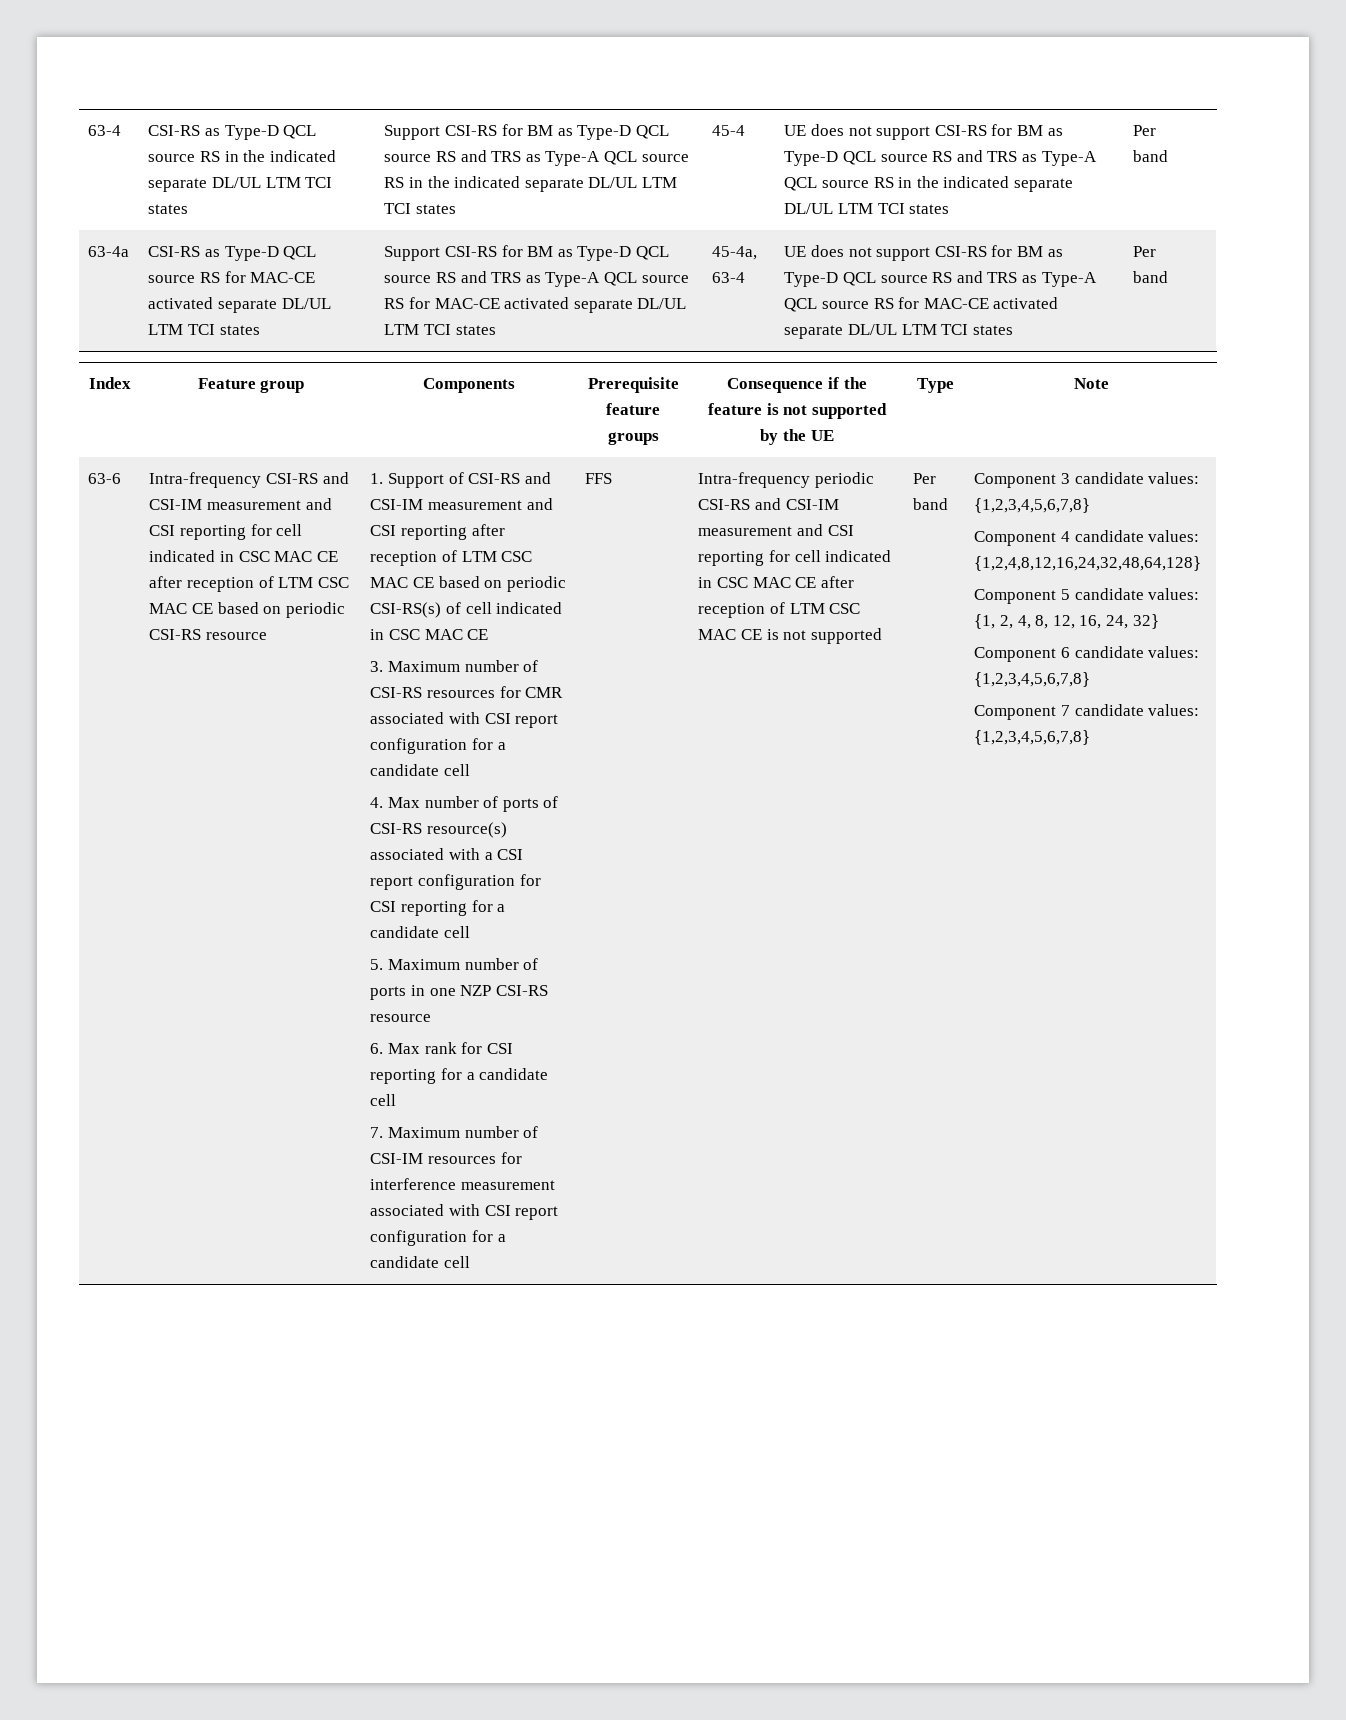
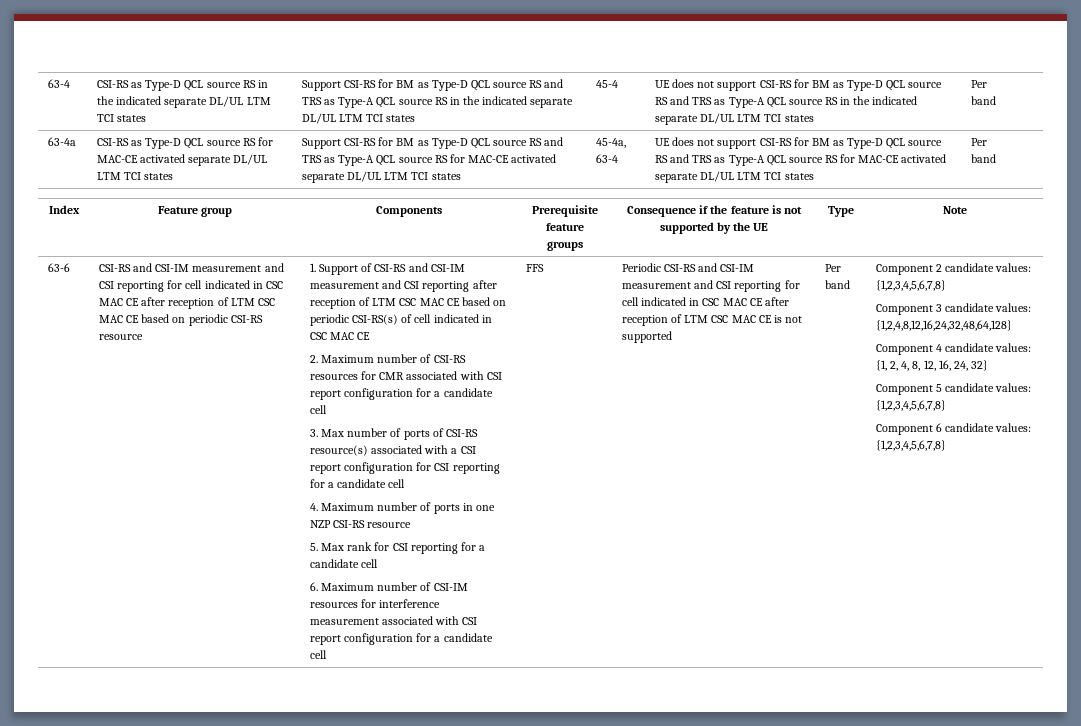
- Intra-frequency CSI-RS and CSI-IM measurement and CSI reporting for cell indicated in CSC MAC CE after reception of LTM CSC MAC CE based on periodic CSI-RS resource
+ CSI-RS and CSI-IM measurement and CSI reporting for cell indicated in CSC MAC CE after reception of LTM CSC MAC CE based on periodic CSI-RS resource
- 3. Maximum number of CSI-RS resources for CMR associated with CSI report configuration for a candidate cell
+ 2. Maximum number of CSI-RS resources for CMR associated with CSI report configuration for a candidate cell
- 4. Max number of ports of CSI-RS resource(s) associated with a CSI report configuration for CSI reporting for a candidate cell
+ 3. Max number of ports of CSI-RS resource(s) associated with a CSI report configuration for CSI reporting for a candidate cell
- 5. Maximum number of ports in one NZP CSI-RS resource
+ 4. Maximum number of ports in one NZP CSI-RS resource
- 6. Max rank for CSI reporting for a candidate cell
+ 5. Max rank for CSI reporting for a candidate cell
- 7. Maximum number of CSI-IM resources for interference measurement associated with CSI report configuration for a candidate cell
+ 6. Maximum number of CSI-IM resources for interference measurement associated with CSI report configuration for a candidate cell
- Intra-frequency periodic CSI-RS and CSI-IM measurement and CSI reporting for cell indicated in CSC MAC CE after reception of LTM CSC MAC CE is not supported
+ Periodic CSI-RS and CSI-IM measurement and CSI reporting for cell indicated in CSC MAC CE after reception of LTM CSC MAC CE is not supported
- Component 3 candidate values: {1,2,3,4,5,6,7,8}
- Component 4 candidate values: {1,2,4,8,12,16,24,32,48,64,128}
+ Component 2 candidate values: {1,2,3,4,5,6,7,8}
+ Component 3 candidate values: {1,2,4,8,12,16,24,32,48,64,128}
- Component 5 candidate values: {1, 2, 4, 8, 12, 16, 24, 32}
+ Component 4 candidate values: {1, 2, 4, 8, 12, 16, 24, 32}
+ Component 5 candidate values: {1,2,3,4,5,6,7,8}
  Component 6 candidate values: {1,2,3,4,5,6,7,8}
- Component 7 candidate values: {1,2,3,4,5,6,7,8}

